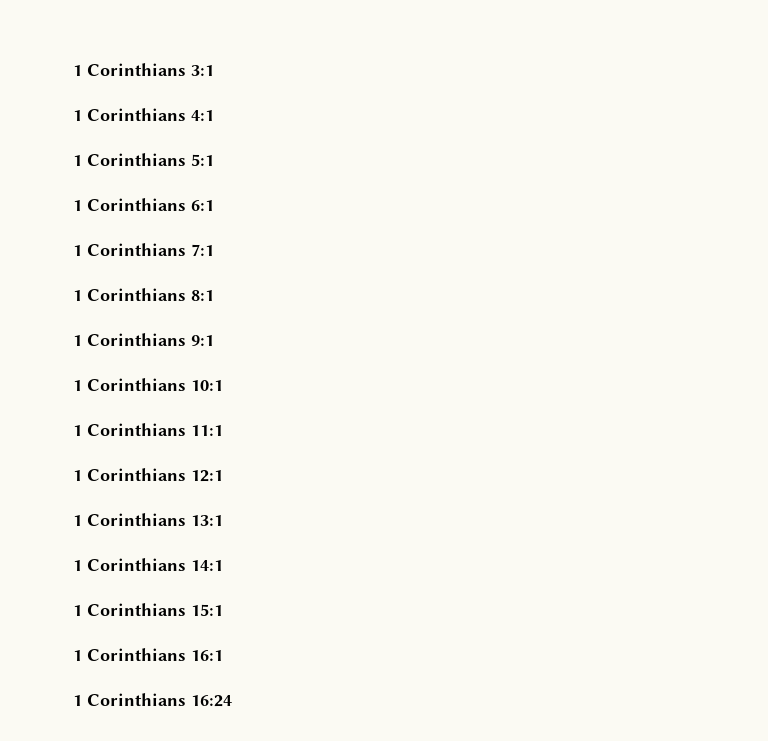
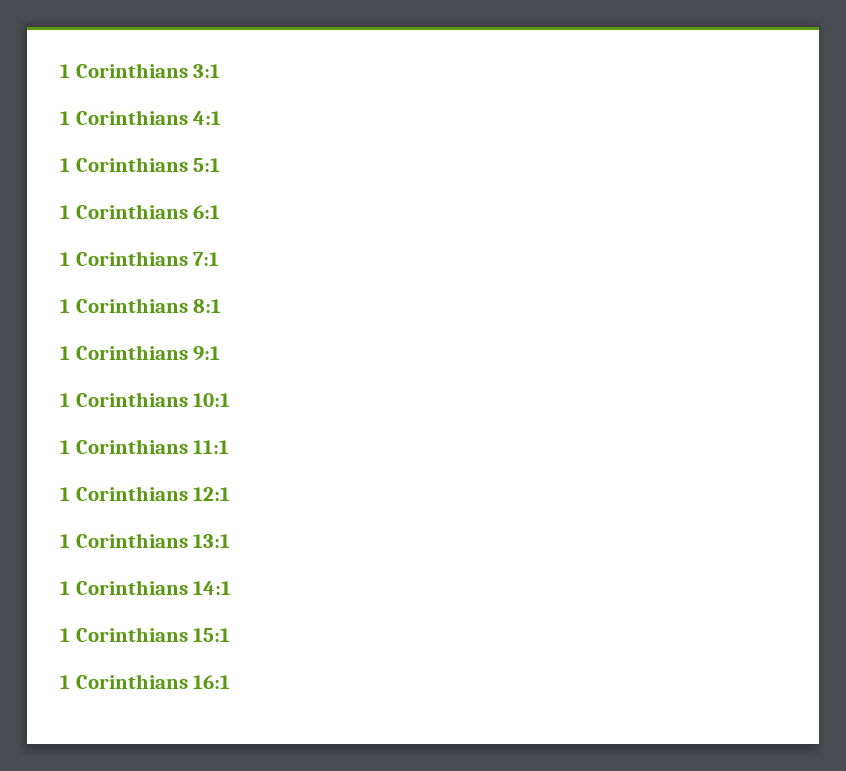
- 1 Corinthians 16:24

